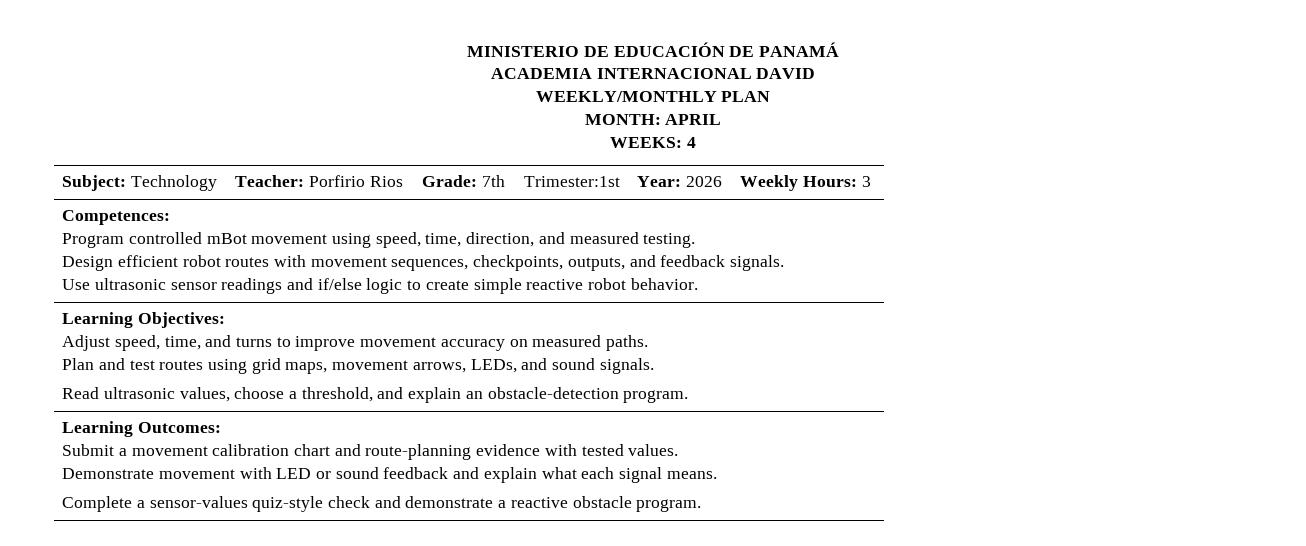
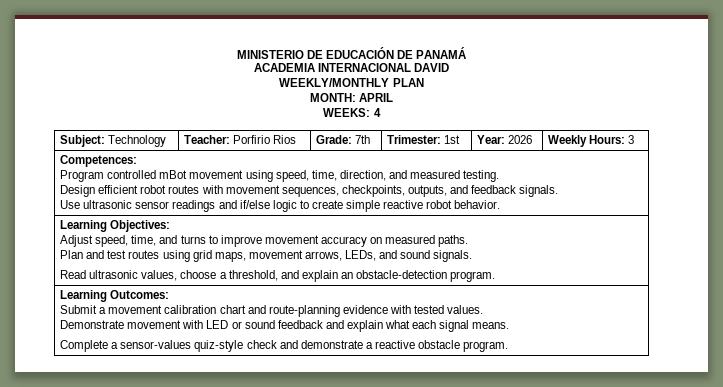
- Subject: Technology | Teacher: Porfirio Rios | Grade: 7th | Trimester:1st | Year: 2026 | Weekly Hours: 3
+ Subject: Technology | Teacher: Porfirio Rios | Grade: 7th | Trimester: 1st | Year: 2026 | Weekly Hours: 3

